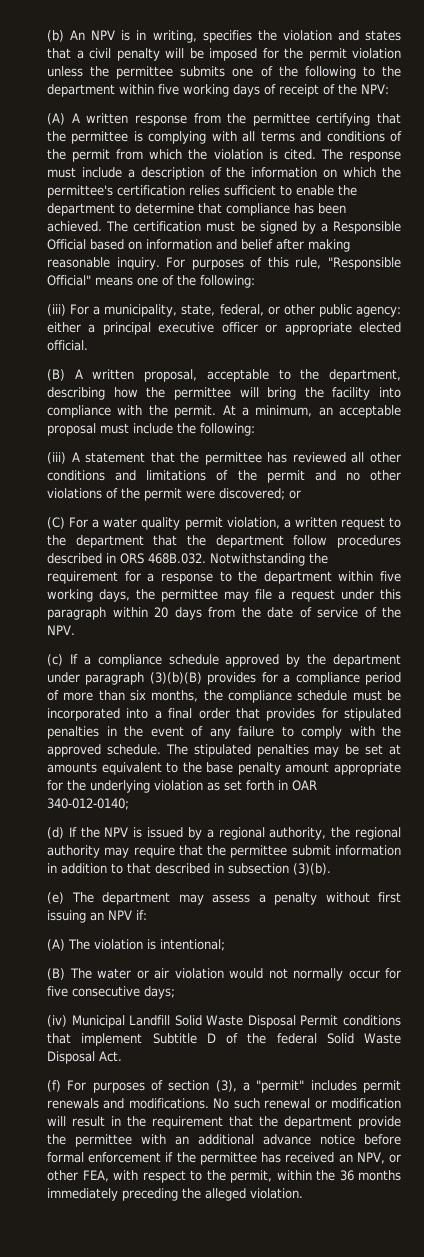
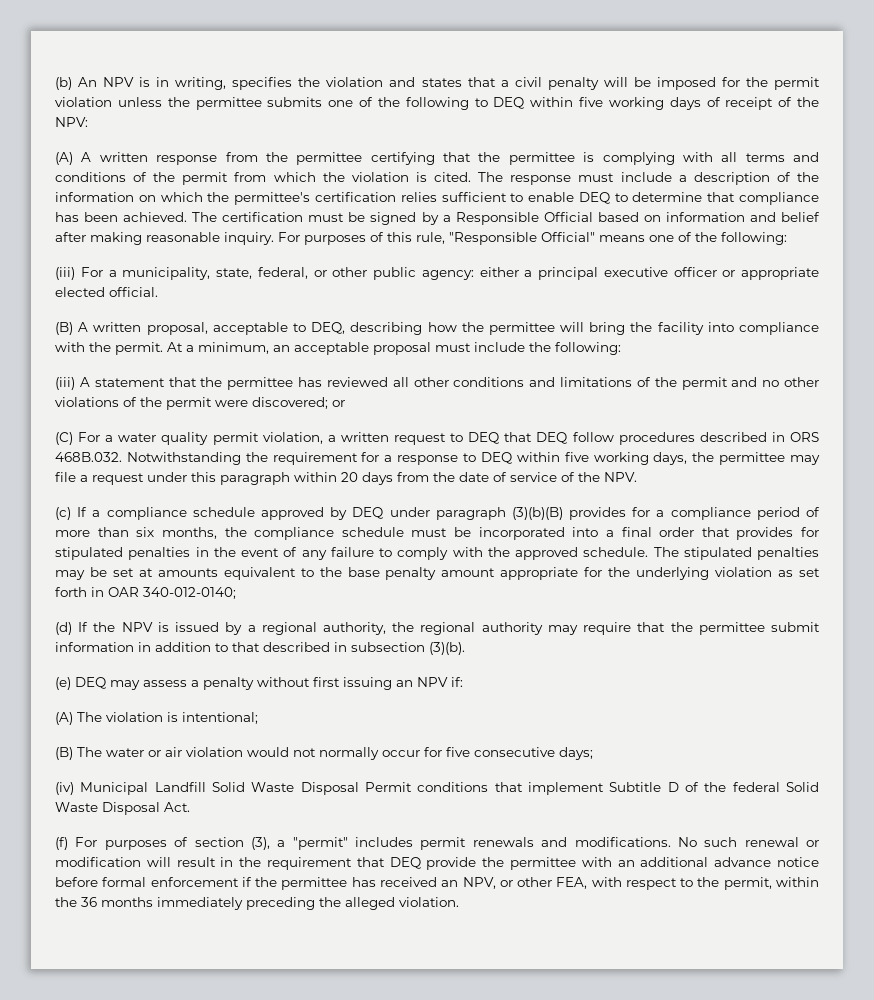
- (b) An NPV is in writing, specifies the violation and states that a civil penalty will be imposed for the permit violation unless the permittee submits one of the following to the department within five working days of receipt of the NPV:
+ (b) An NPV is in writing, specifies the violation and states that a civil penalty will be imposed for the permit violation unless the permittee submits one of the following to DEQ within five working days of receipt of the NPV:
- The response must include a description of the information on which the permittee's certification relies sufficient to enable the department to determine that compliance has been achieved.
+ The response must include a description of the information on which the permittee's certification relies sufficient to enable DEQ to determine that compliance has been achieved.
- (B) A written proposal, acceptable to the department, describing how the permittee will bring the facility into compliance with the permit.
+ (B) A written proposal, acceptable to DEQ, describing how the permittee will bring the facility into compliance with the permit.
- (C) For a water quality permit violation, a written request to the department that the department follow procedures described in ORS 468B.032. Notwithstanding the requirement for a response to the department within five working days, the permittee may file a request under this paragraph within 20 days from the date of service of the NPV.
+ (C) For a water quality permit violation, a written request to DEQ that DEQ follow procedures described in ORS 468B.032. Notwithstanding the requirement for a response to DEQ within five working days, the permittee may file a request under this paragraph within 20 days from the date of service of the NPV.
- (c) If a compliance schedule approved by the department under paragraph (3)(b)(B) provides for a compliance period of more than six months, the compliance schedule must be incorporated into a final order that provides for stipulated penalties in the event of any failure to comply with the approved schedule.
+ (c) If a compliance schedule approved by DEQ under paragraph (3)(b)(B) provides for a compliance period of more than six months, the compliance schedule must be incorporated into a final order that provides for stipulated penalties in the event of any failure to comply with the approved schedule.
- (e) The department may assess a penalty without first issuing an NPV if:
+ (e) DEQ may assess a penalty without first issuing an NPV if:
- No such renewal or modification will result in the requirement that the department provide the permittee with an additional advance notice before formal enforcement if the permittee has received an NPV, or other FEA, with respect to the permit, within the 36 months immediately preceding the alleged violation.
+ No such renewal or modification will result in the requirement that DEQ provide the permittee with an additional advance notice before formal enforcement if the permittee has received an NPV, or other FEA, with respect to the permit, within the 36 months immediately preceding the alleged violation.

